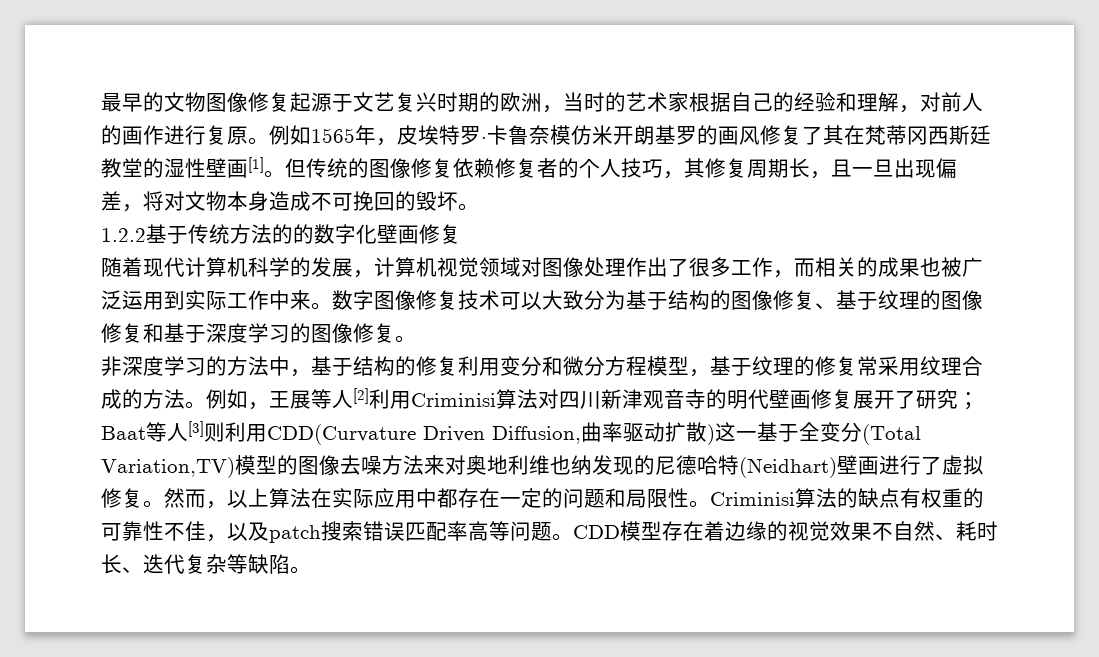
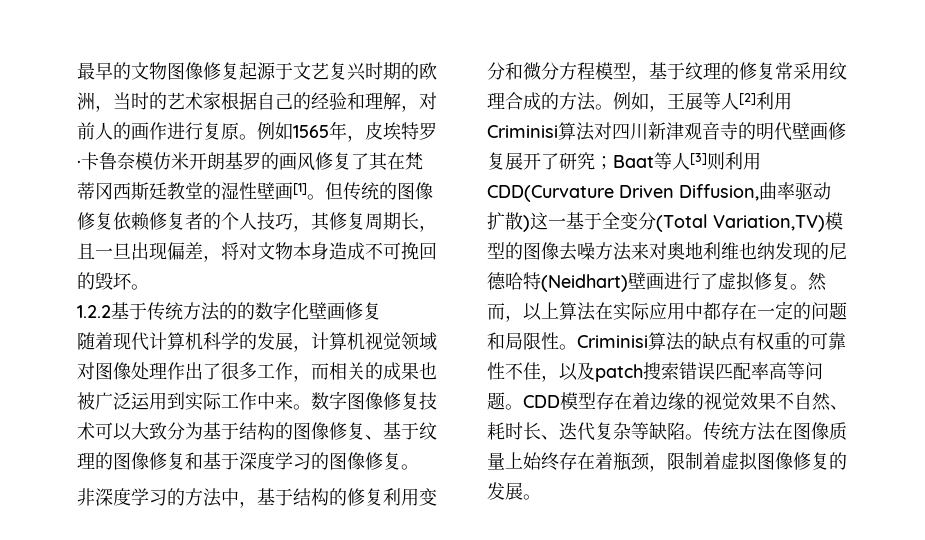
+ 传统方法在图像质量上始终存在着瓶颈，限制着虚拟图像修复的发展。

